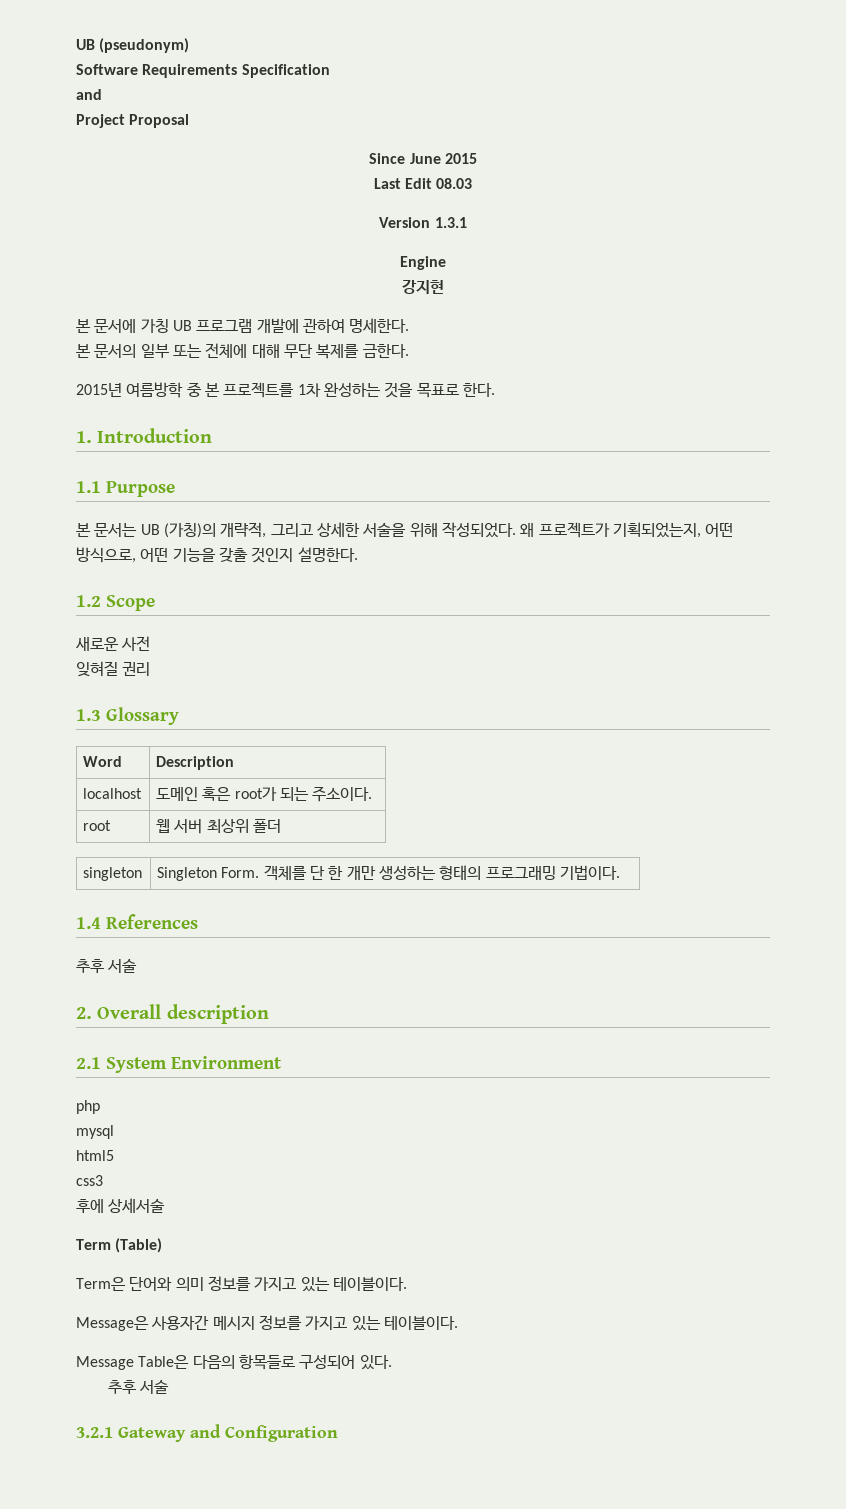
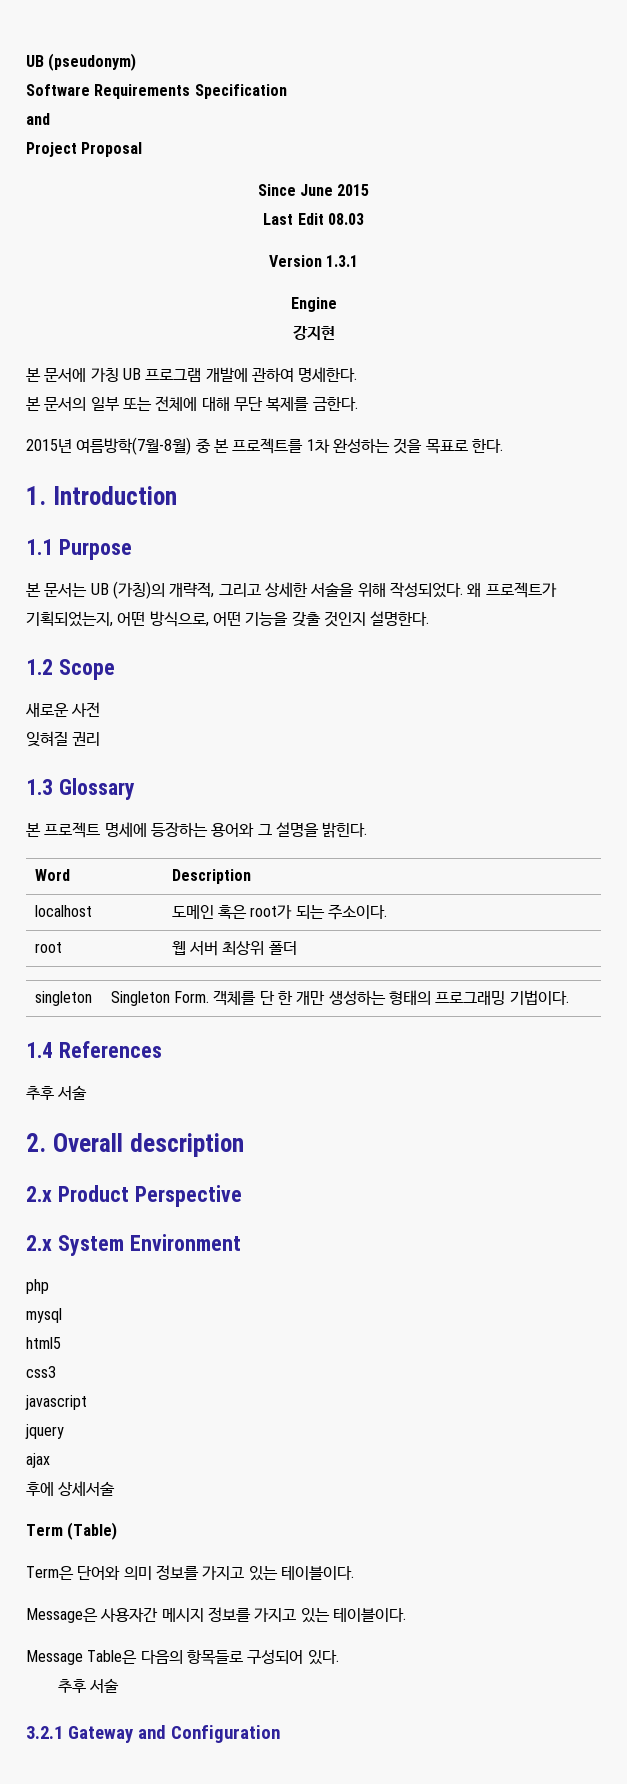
- 2015년 여름방학 중 본 프로젝트를 1차 완성하는 것을 목표로 한다.
+ 2015년 여름방학(7월-8월) 중 본 프로젝트를 1차 완성하는 것을 목표로 한다.
+ 본 프로젝트 명세에 등장하는 용어와 그 설명을 밝힌다.
- 2.1 System Environment
+ 2.x Product Perspective
+ 2.x System Environment
+ javascript
+ jquery
+ ajax

